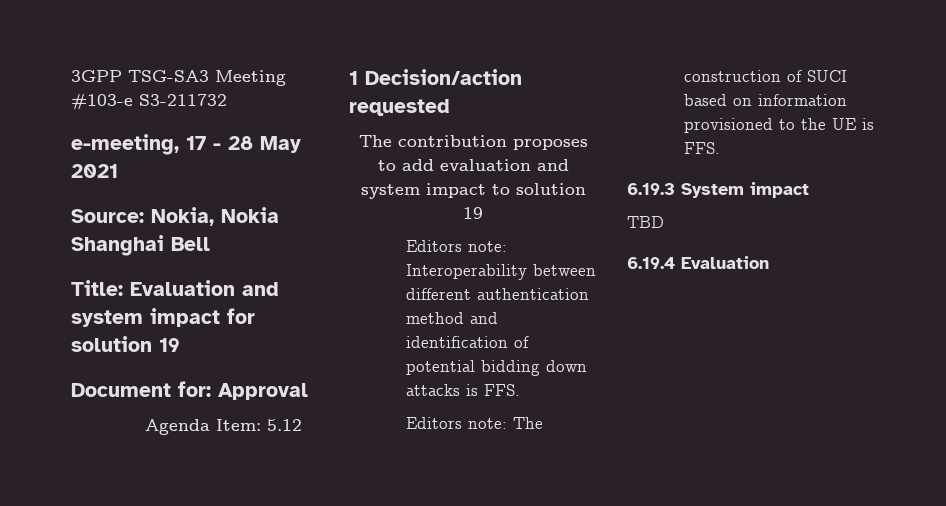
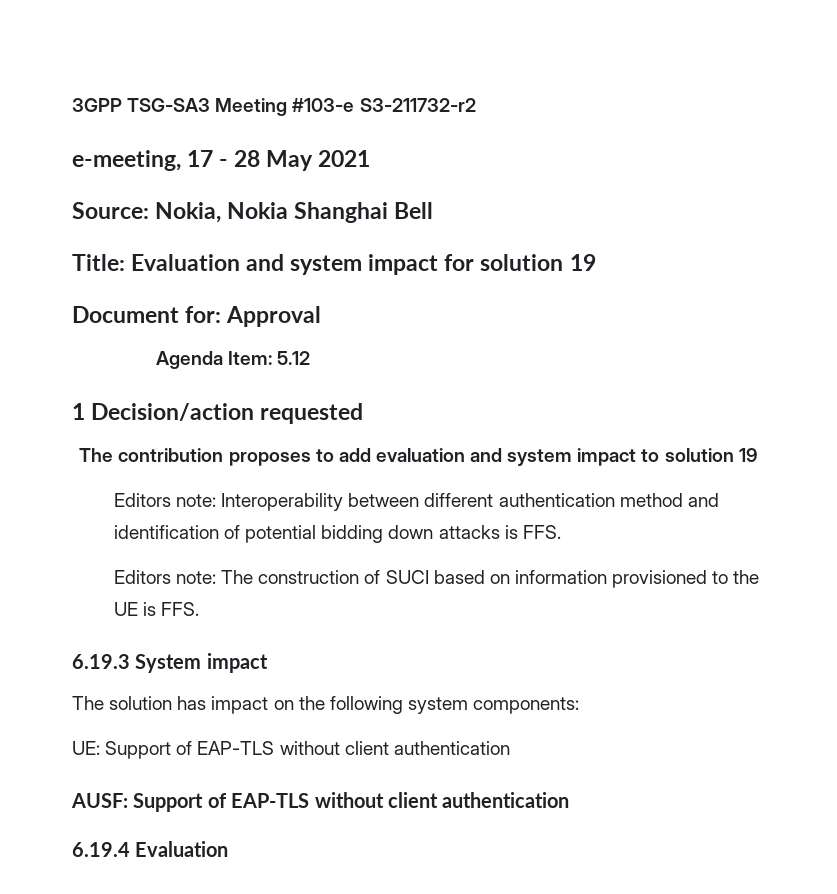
- 3GPP TSG-SA3 Meeting #103-e S3-211732
+ 3GPP TSG-SA3 Meeting #103-e S3-211732-r2
- TBD
+ The solution has impact on the following system components:
+ UE: Support of EAP-TLS without client authentication
+ AUSF: Support of EAP-TLS without client authentication

